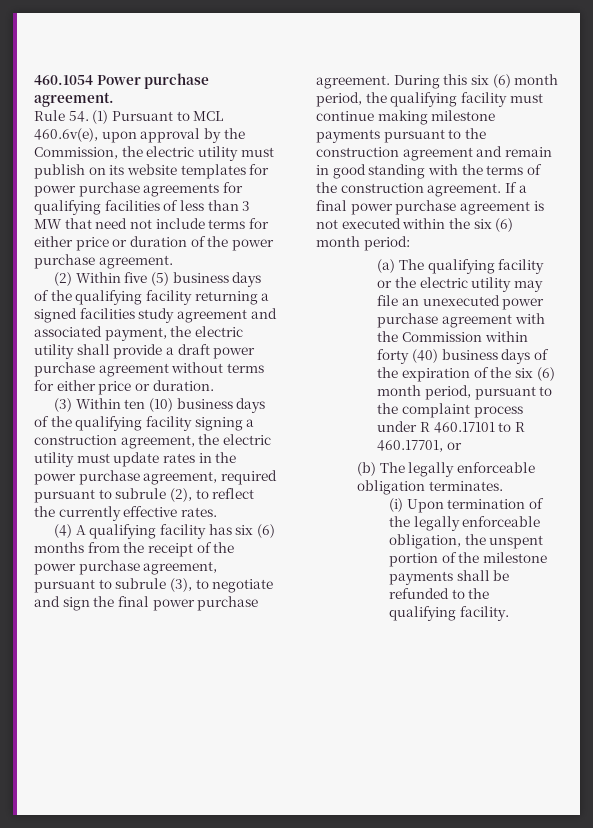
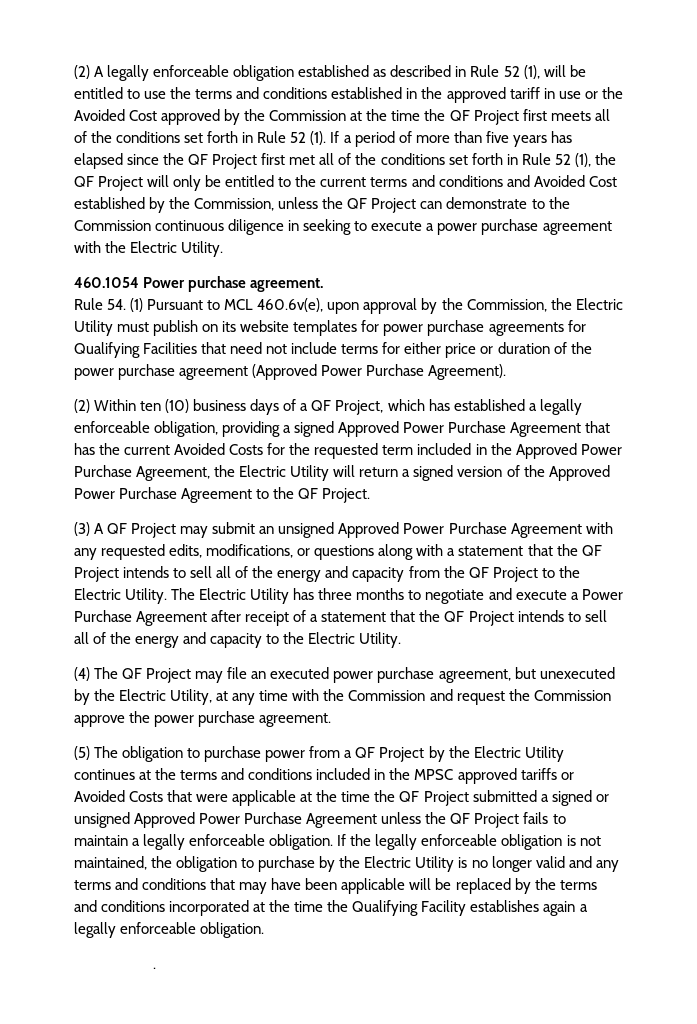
+ (2) A legally enforceable obligation established as described in Rule 52 (1), will be entitled to use the terms and conditions established in the approved tariff in use or the Avoided Cost approved by the Commission at the time the QF Project first meets all of the conditions set forth in Rule 52 (1). If a period of more than five years has elapsed since the QF Project first met all of the conditions set forth in Rule 52 (1), the QF Project will only be entitled to the current terms and conditions and Avoided Cost established by the Commission, unless the QF Project can demonstrate to the Commission continuous diligence in seeking to execute a power purchase agreement with the Electric Utility.
- Rule 54. (1) Pursuant to MCL 460.6v(e), upon approval by the Commission, the electric utility must publish on its website templates for power purchase agreements for qualifying facilities of less than 3 MW that need not include terms for either price or duration of the power purchase agreement.
- (2) Within five (5) business days of the qualifying facility returning a signed facilities study agreement and associated payment, the electric utility shall provide a draft power purchase agreement without terms for either price or duration.
- (3) Within ten (10) business days of the qualifying facility signing a construction agreement, the electric utility must update rates in the power purchase agreement, required pursuant to subrule (2), to reflect the currently effective rates.
- (4) A qualifying facility has six (6) months from the receipt of the power purchase agreement, pursuant to subrule (3), to negotiate and sign the final power purchase agreement. During this six (6) month period, the qualifying facility must continue making milestone payments pursuant to the construction agreement and remain in good standing with the terms of the construction agreement. If a final power purchase agreement is not executed within the six (6) month period:
- (a) The qualifying facility or the electric utility may file an unexecuted power purchase agreement with the Commission within forty (40) business days of the expiration of the six (6) month period, pursuant to the complaint process under R 460.17101 to R 460.17701, or
- (b) The legally enforceable obligation terminates.
- (i) Upon termination of the legally enforceable obligation, the unspent portion of the milestone payments shall be refunded to the qualifying facility.
+ Rule 54. (1) Pursuant to MCL 460.6v(e), upon approval by the Commission, the Electric Utility must publish on its website templates for power purchase agreements for Qualifying Facilities that need not include terms for either price or duration of the power purchase agreement (Approved Power Purchase Agreement).
+ (2) Within ten (10) business days of a QF Project, which has established a legally enforceable obligation, providing a signed Approved Power Purchase Agreement that has the current Avoided Costs for the requested term included in the Approved Power Purchase Agreement, the Electric Utility will return a signed version of the Approved Power Purchase Agreement to the QF Project.
+ (3) A QF Project may submit an unsigned Approved Power Purchase Agreement with any requested edits, modifications, or questions along with a statement that the QF Project intends to sell all of the energy and capacity from the QF Project to the Electric Utility. The Electric Utility has three months to negotiate and execute a Power Purchase Agreement after receipt of a statement that the QF Project intends to sell all of the energy and capacity to the Electric Utility.
+ (4) The QF Project may file an executed power purchase agreement, but unexecuted by the Electric Utility, at any time with the Commission and request the Commission approve the power purchase agreement.
+ (5) The obligation to purchase power from a QF Project by the Electric Utility continues at the terms and conditions included in the MPSC approved tariffs or Avoided Costs that were applicable at the time the QF Project submitted a signed or unsigned Approved Power Purchase Agreement unless the QF Project fails to maintain a legally enforceable obligation. If the legally enforceable obligation is not maintained, the obligation to purchase by the Electric Utility is no longer valid and any terms and conditions that may have been applicable will be replaced by the terms and conditions incorporated at the time the Qualifying Facility establishes again a legally enforceable obligation.
+ .

